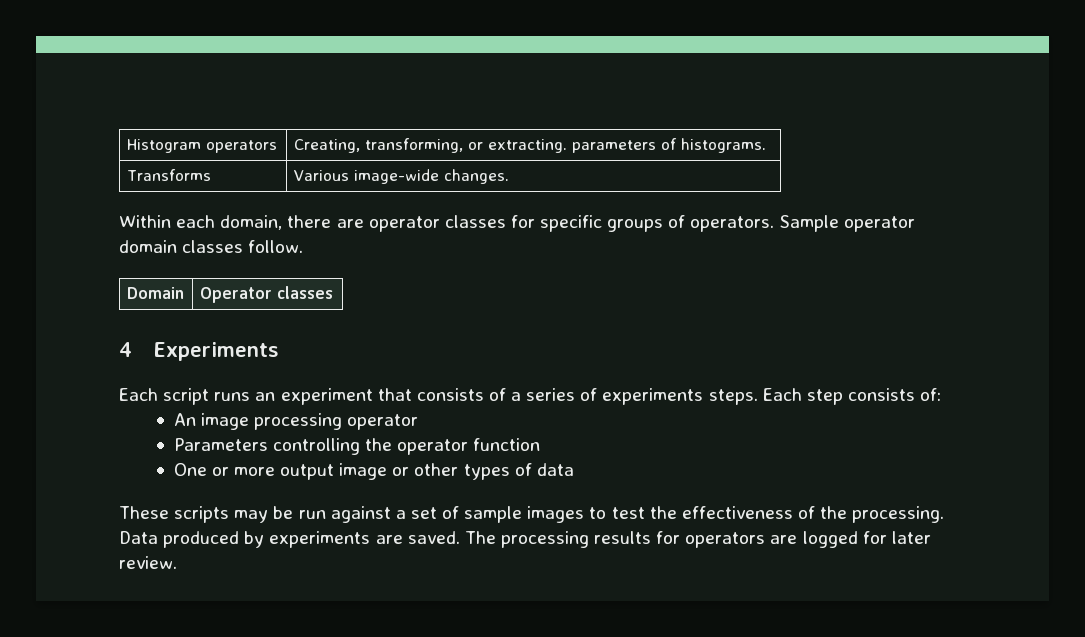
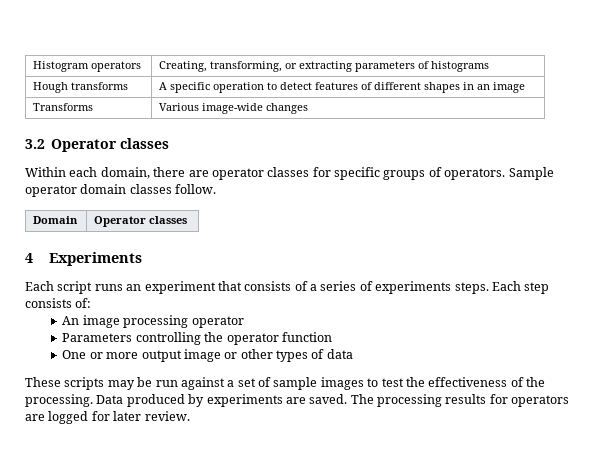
- Histogram operators | Creating, transforming, or extracting. parameters of histograms.
+ Histogram operators | Creating, transforming, or extracting parameters of histograms
+ Hough transforms | A specific operation to detect features of different shapes in an image
- Transforms | Various image-wide changes.
+ Transforms | Various image-wide changes
+ 3.2 Operator classes

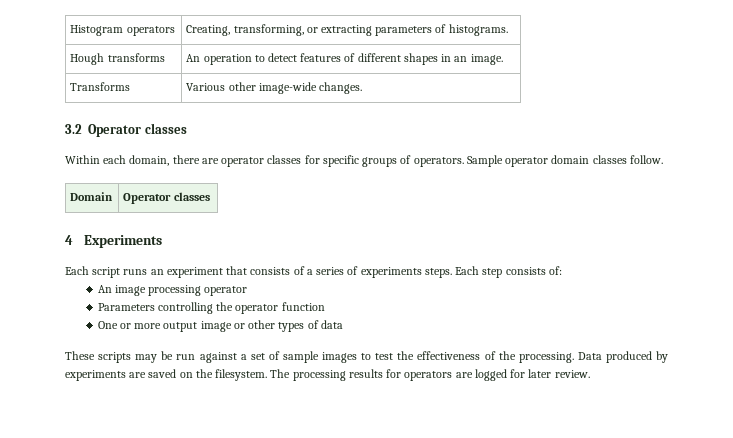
- Histogram operators | Creating, transforming, or extracting parameters of histograms
+ Histogram operators | Creating, transforming, or extracting parameters of histograms.
- Hough transforms | A specific operation to detect features of different shapes in an image
+ Hough transforms | An operation to detect features of different shapes in an image.
- Transforms | Various image-wide changes
+ Transforms | Various other image-wide changes.
- Data produced by experiments are saved.
+ Data produced by experiments are saved on the filesystem.

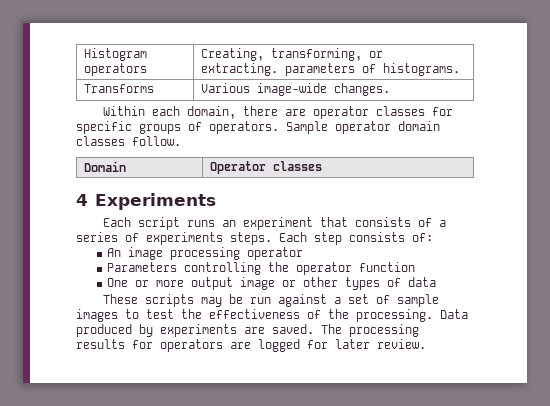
- Histogram operators | Creating, transforming, or extracting parameters of histograms.
+ Histogram operators | Creating, transforming, or extracting. parameters of histograms.
- Hough transforms | An operation to detect features of different shapes in an image.
- Transforms | Various other image-wide changes.
+ Transforms | Various image-wide changes.
- 3.2 Operator classes
- Data produced by experiments are saved on the filesystem.
+ Data produced by experiments are saved.

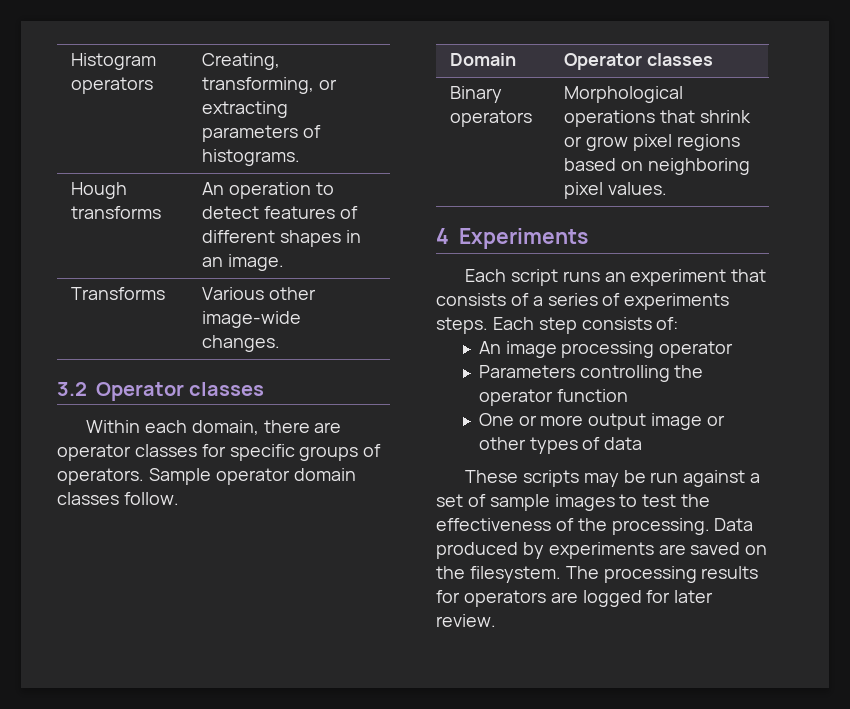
- Histogram operators | Creating, transforming, or extracting. parameters of histograms.
+ Histogram operators | Creating, transforming, or extracting parameters of histograms.
+ Hough transforms | An operation to detect features of different shapes in an image.
- Transforms | Various image-wide changes.
+ Transforms | Various other image-wide changes.
+ 3.2 Operator classes
+ Binary operators | Morphological operations that shrink or grow pixel regions based on neighboring pixel values.
- Data produced by experiments are saved.
+ Data produced by experiments are saved on the filesystem.

